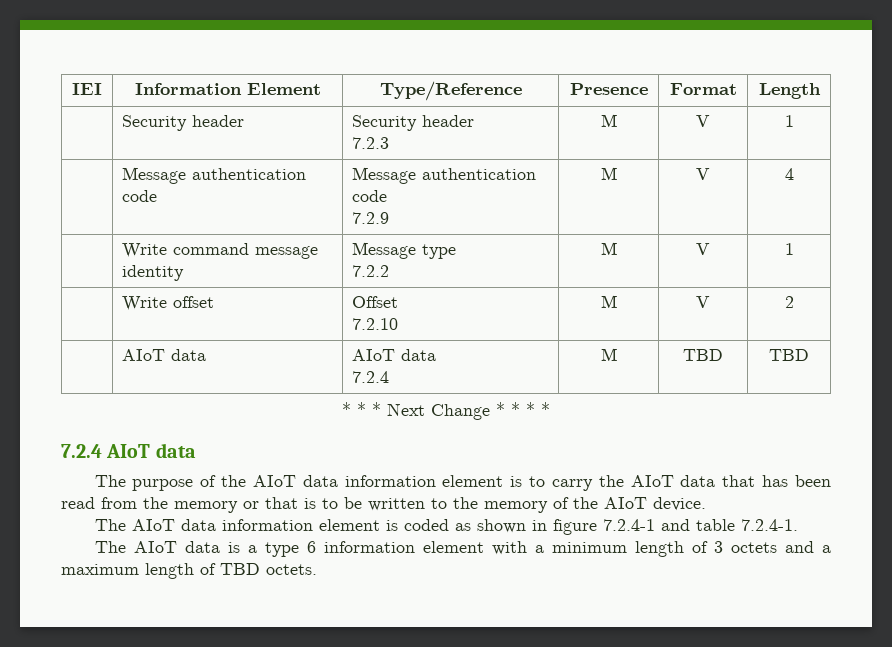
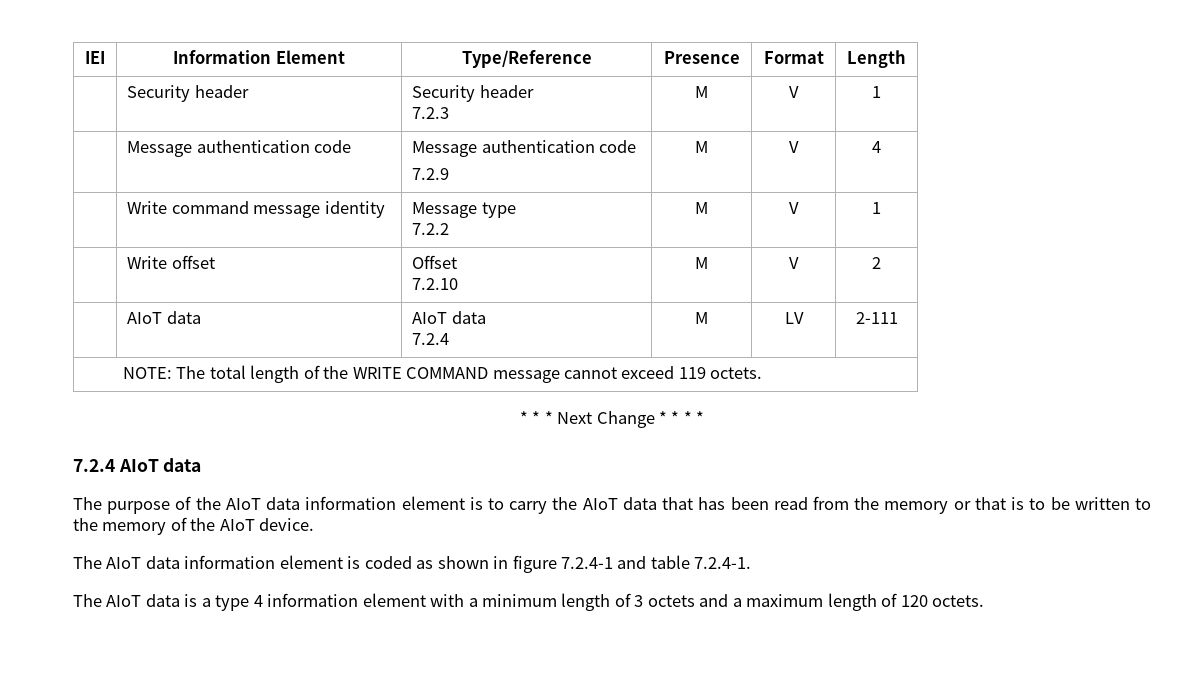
  | AIoT data | AIoT data
- 7.2.4 | M | TBD | TBD
+ 7.2.4 | M | LV | 2-111
+ NOTE: The total length of the WRITE COMMAND message cannot exceed 119 octets.
- The AIoT data is a type 6 information element with a minimum length of 3 octets and a maximum length of TBD octets.
+ The AIoT data is a type 4 information element with a minimum length of 3 octets and a maximum length of 120 octets.

